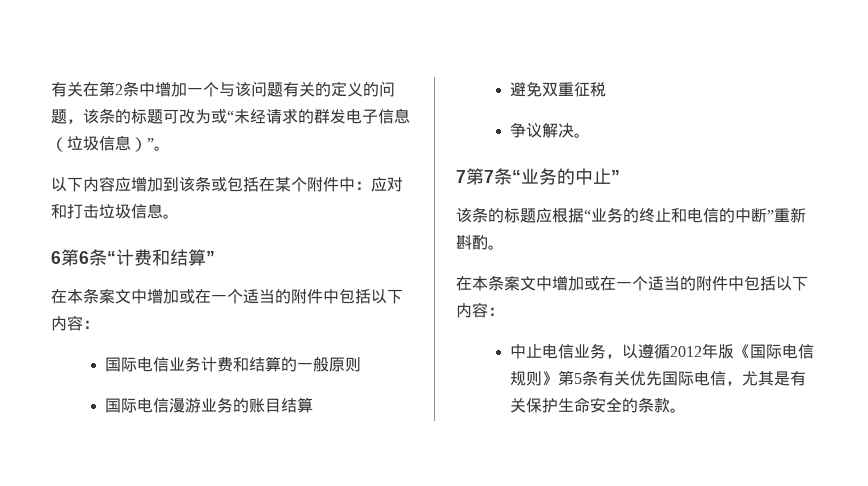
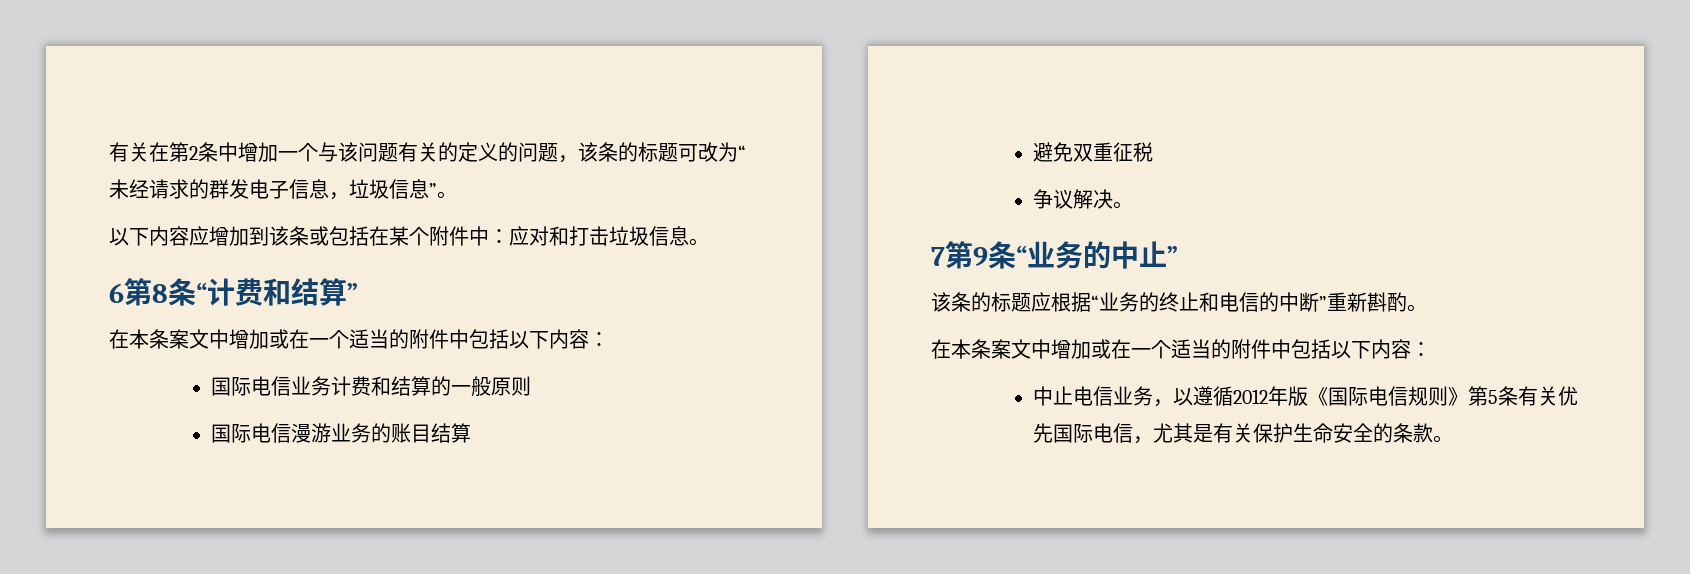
- 有关在第2条中增加一个与该问题有关的定义的问题，该条的标题可改为或“未经请求的群发电子信息（垃圾信息）”。
+ 有关在第2条中增加一个与该问题有关的定义的问题，该条的标题可改为“未经请求的群发电子信息，垃圾信息”。
- 6第6条“计费和结算”
+ 6第8条“计费和结算”
- 7第7条“业务的中止”
+ 7第9条“业务的中止”

